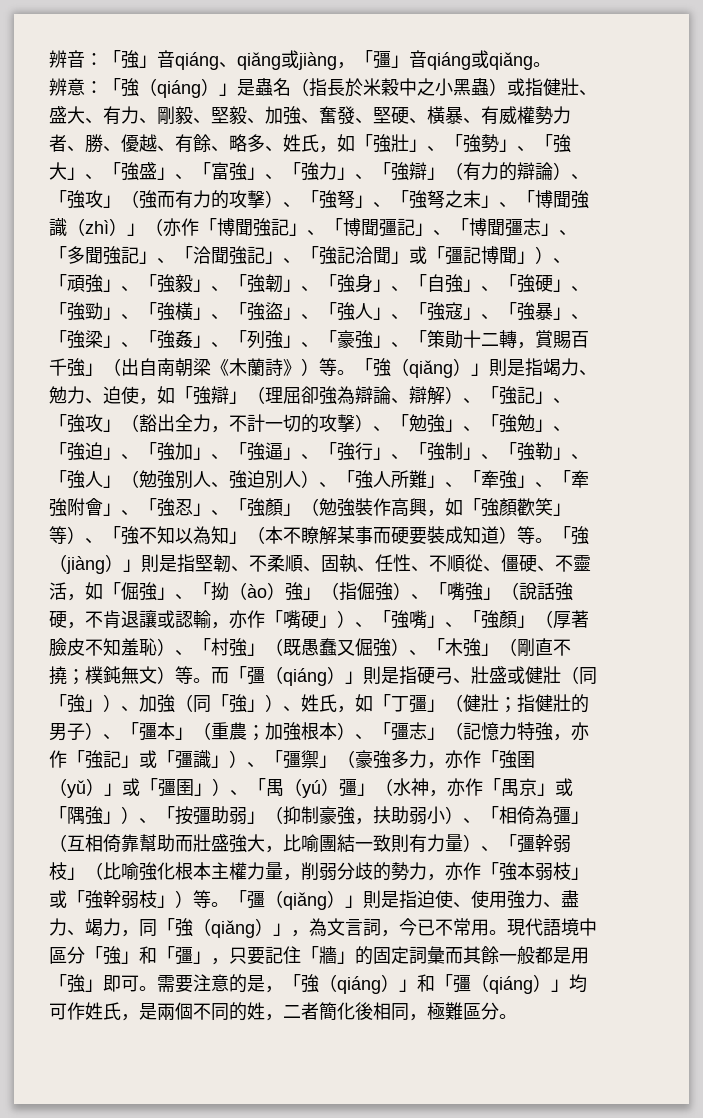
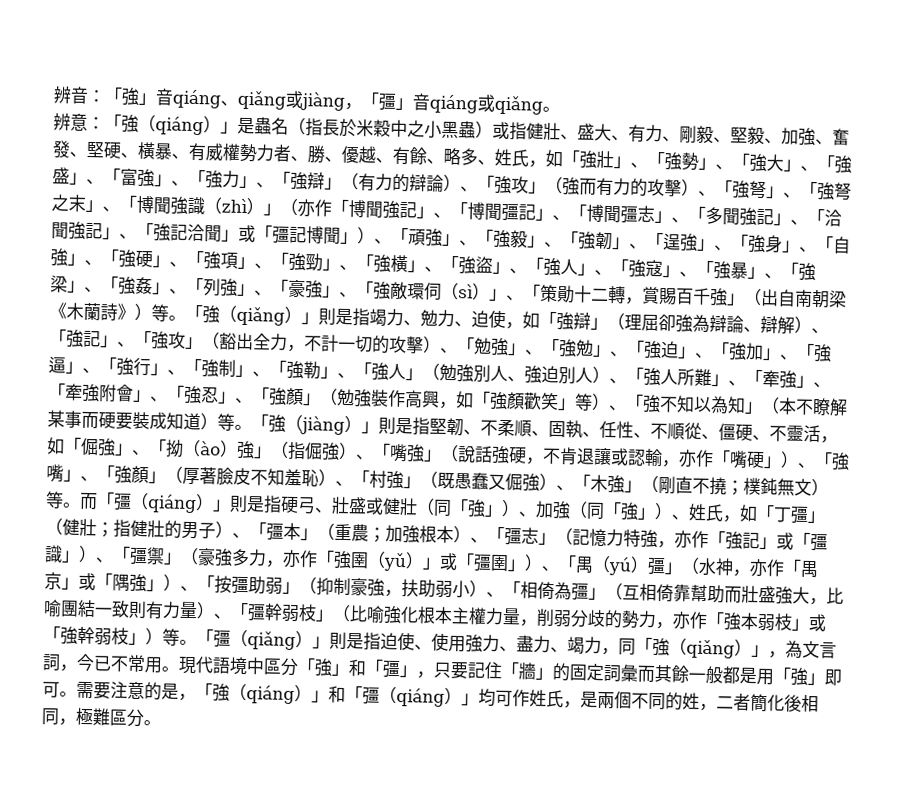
- 「強（qiáng）」是蟲名（指長於米穀中之小黑蟲）或指健壯、盛大、有力、剛毅、堅毅、加強、奮發、堅硬、橫暴、有威權勢力者、勝、優越、有餘、略多、姓氏，如「強壯」、「強勢」、「強大」、「強盛」、「富強」、「強力」、「強辯」（有力的辯論）、「強攻」（強而有力的攻擊）、「強弩」、「強弩之末」、「博聞強識（zhì）」（亦作「博聞強記」、「博聞彊記」、「博聞彊志」、「多聞強記」、「洽聞強記」、「強記洽聞」或「彊記博聞」）、「頑強」、「強毅」、「強韌」、「強身」、「自強」、「強硬」、「強勁」、「強橫」、「強盜」、「強人」、「強寇」、「強暴」、「強梁」、「強姦」、「列強」、「豪強」、「策勛十二轉，賞賜百千強」（出自南朝梁《木蘭詩》）等。
+ 「強（qiáng）」是蟲名（指長於米穀中之小黑蟲）或指健壯、盛大、有力、剛毅、堅毅、加強、奮發、堅硬、橫暴、有威權勢力者、勝、優越、有餘、略多、姓氏，如「強壯」、「強勢」、「強大」、「強盛」、「富強」、「強力」、「強辯」（有力的辯論）、「強攻」（強而有力的攻擊）、「強弩」、「強弩之末」、「博聞強識（zhì）」（亦作「博聞強記」、「博聞彊記」、「博聞彊志」、「多聞強記」、「洽聞強記」、「強記洽聞」或「彊記博聞」）、「頑強」、「強毅」、「強韌」、「逞強」、「強身」、「自強」、「強硬」、「強項」、「強勁」、「強橫」、「強盜」、「強人」、「強寇」、「強暴」、「強梁」、「強姦」、「列強」、「豪強」、「強敵環伺（sì）」、「策勛十二轉，賞賜百千強」（出自南朝梁《木蘭詩》）等。

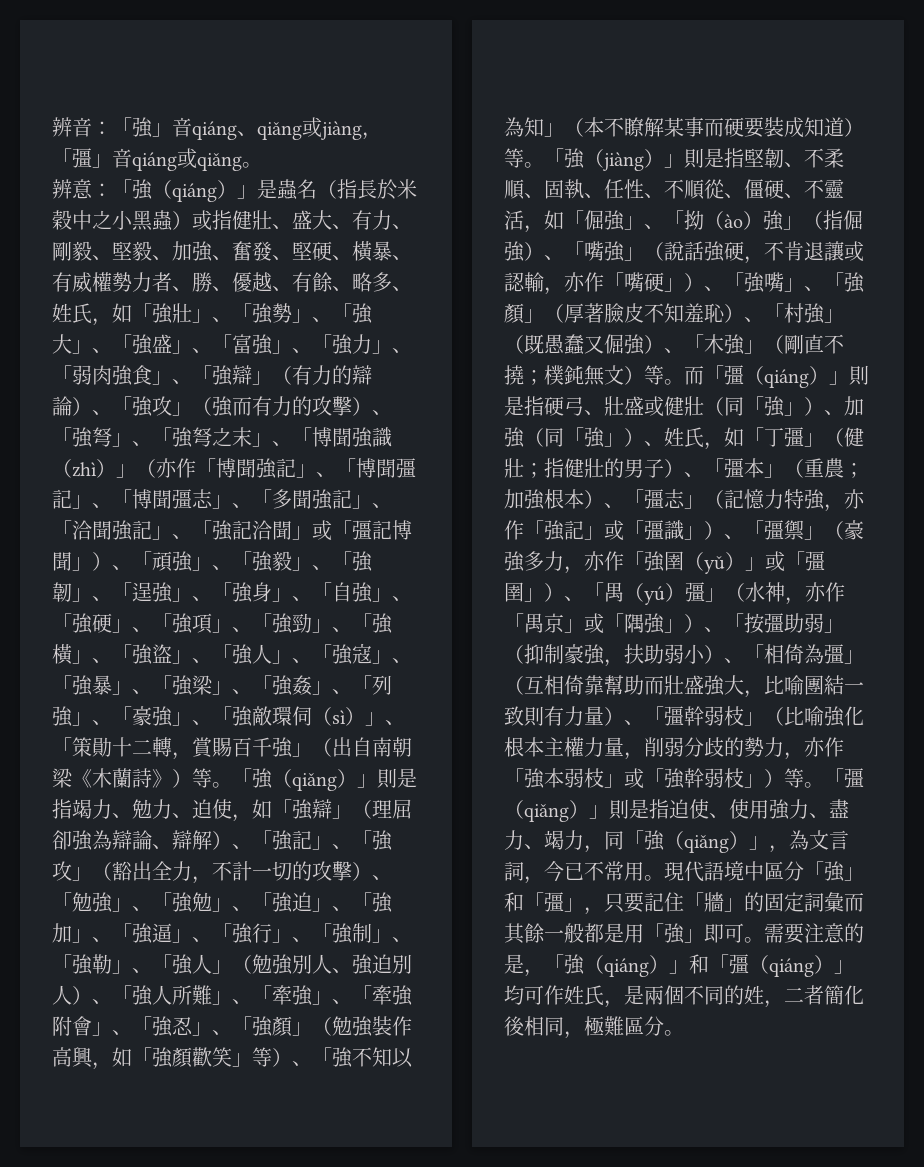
- 「強（qiáng）」是蟲名（指長於米穀中之小黑蟲）或指健壯、盛大、有力、剛毅、堅毅、加強、奮發、堅硬、橫暴、有威權勢力者、勝、優越、有餘、略多、姓氏，如「強壯」、「強勢」、「強大」、「強盛」、「富強」、「強力」、「強辯」（有力的辯論）、「強攻」（強而有力的攻擊）、「強弩」、「強弩之末」、「博聞強識（zhì）」（亦作「博聞強記」、「博聞彊記」、「博聞彊志」、「多聞強記」、「洽聞強記」、「強記洽聞」或「彊記博聞」）、「頑強」、「強毅」、「強韌」、「逞強」、「強身」、「自強」、「強硬」、「強項」、「強勁」、「強橫」、「強盜」、「強人」、「強寇」、「強暴」、「強梁」、「強姦」、「列強」、「豪強」、「強敵環伺（sì）」、「策勛十二轉，賞賜百千強」（出自南朝梁《木蘭詩》）等。
+ 「強（qiáng）」是蟲名（指長於米穀中之小黑蟲）或指健壯、盛大、有力、剛毅、堅毅、加強、奮發、堅硬、橫暴、有威權勢力者、勝、優越、有餘、略多、姓氏，如「強壯」、「強勢」、「強大」、「強盛」、「富強」、「強力」、「弱肉強食」、「強辯」（有力的辯論）、「強攻」（強而有力的攻擊）、「強弩」、「強弩之末」、「博聞強識（zhì）」（亦作「博聞強記」、「博聞彊記」、「博聞彊志」、「多聞強記」、「洽聞強記」、「強記洽聞」或「彊記博聞」）、「頑強」、「強毅」、「強韌」、「逞強」、「強身」、「自強」、「強硬」、「強項」、「強勁」、「強橫」、「強盜」、「強人」、「強寇」、「強暴」、「強梁」、「強姦」、「列強」、「豪強」、「強敵環伺（sì）」、「策勛十二轉，賞賜百千強」（出自南朝梁《木蘭詩》）等。

